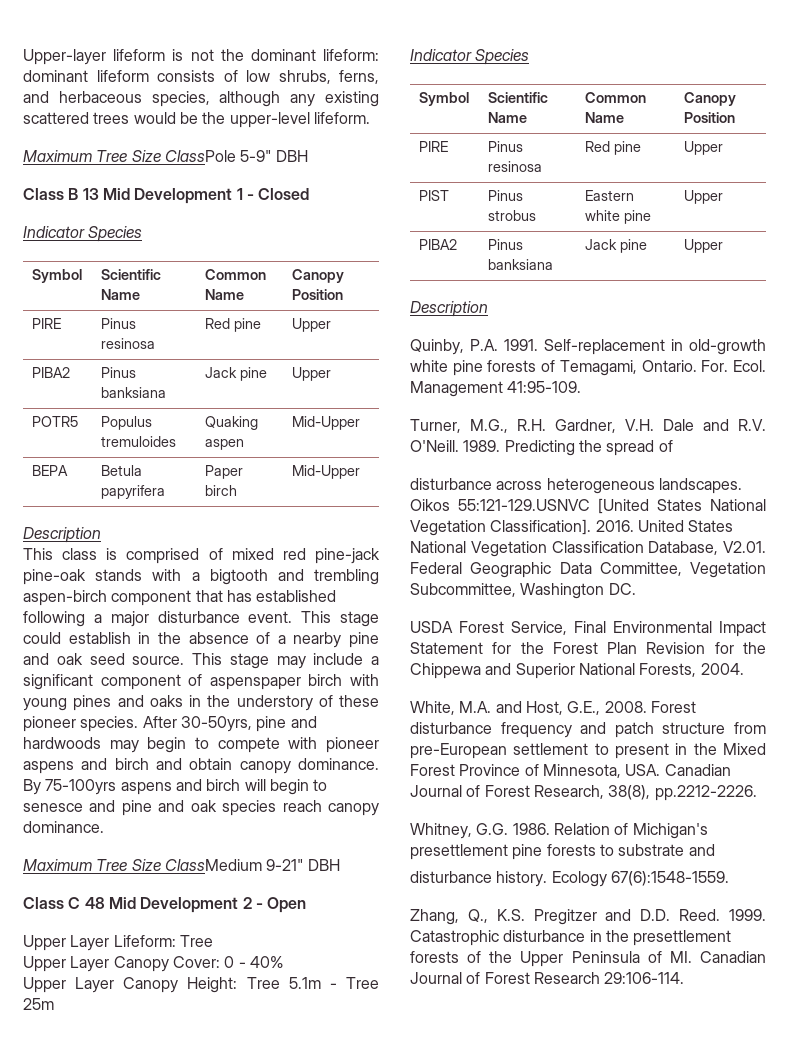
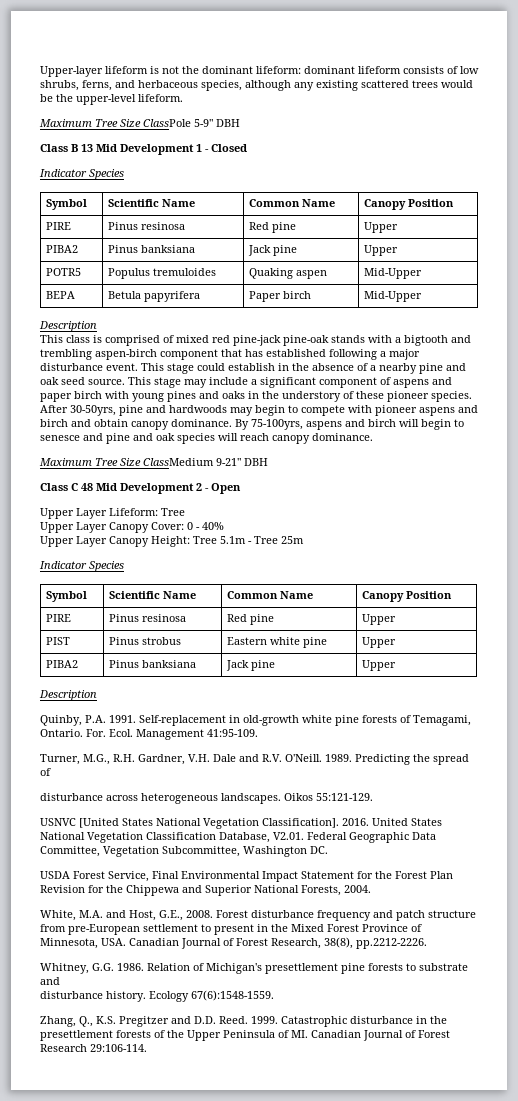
- This stage may include a significant component of aspenspaper birch with young pines and oaks in the understory of these pioneer species.
+ This stage may include a significant component of aspens and paper birch with young pines and oaks in the understory of these pioneer species.
- By 75-100yrs aspens and birch will begin to senesce and pine and oak species reach canopy dominance.
+ By 75-100yrs, aspens and birch will begin to senesce and pine and oak species will reach canopy dominance.
- Oikos 55:121-129.USNVC [United States National Vegetation Classification].
+ Oikos 55:121-129.
+ USNVC [United States National Vegetation Classification].

